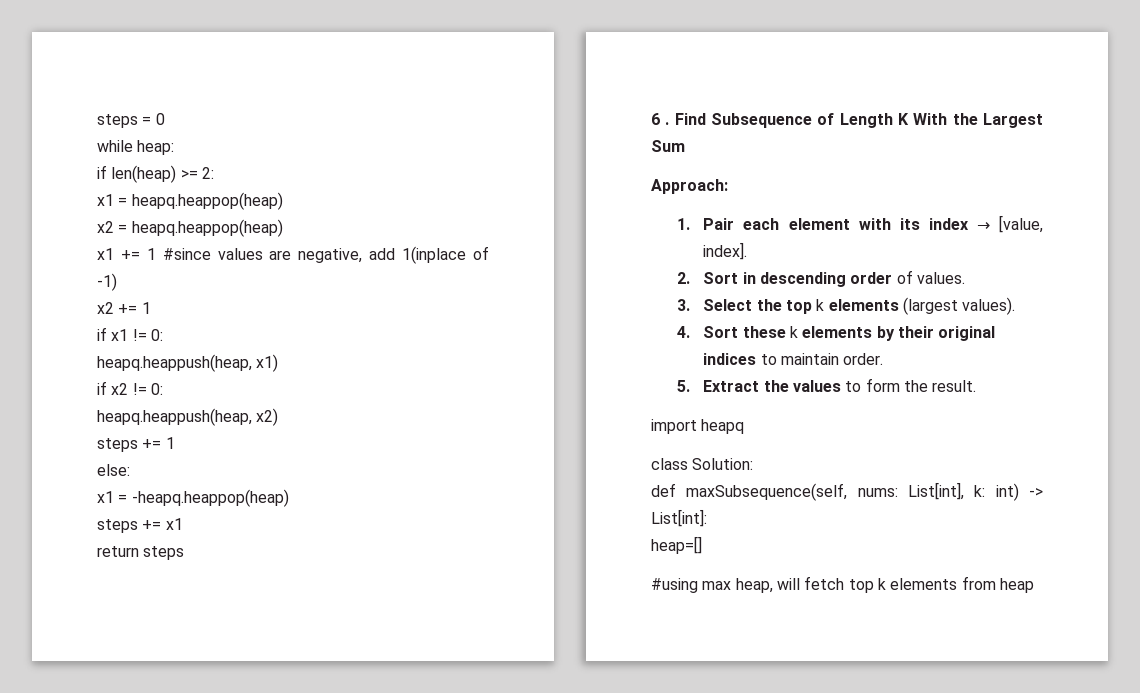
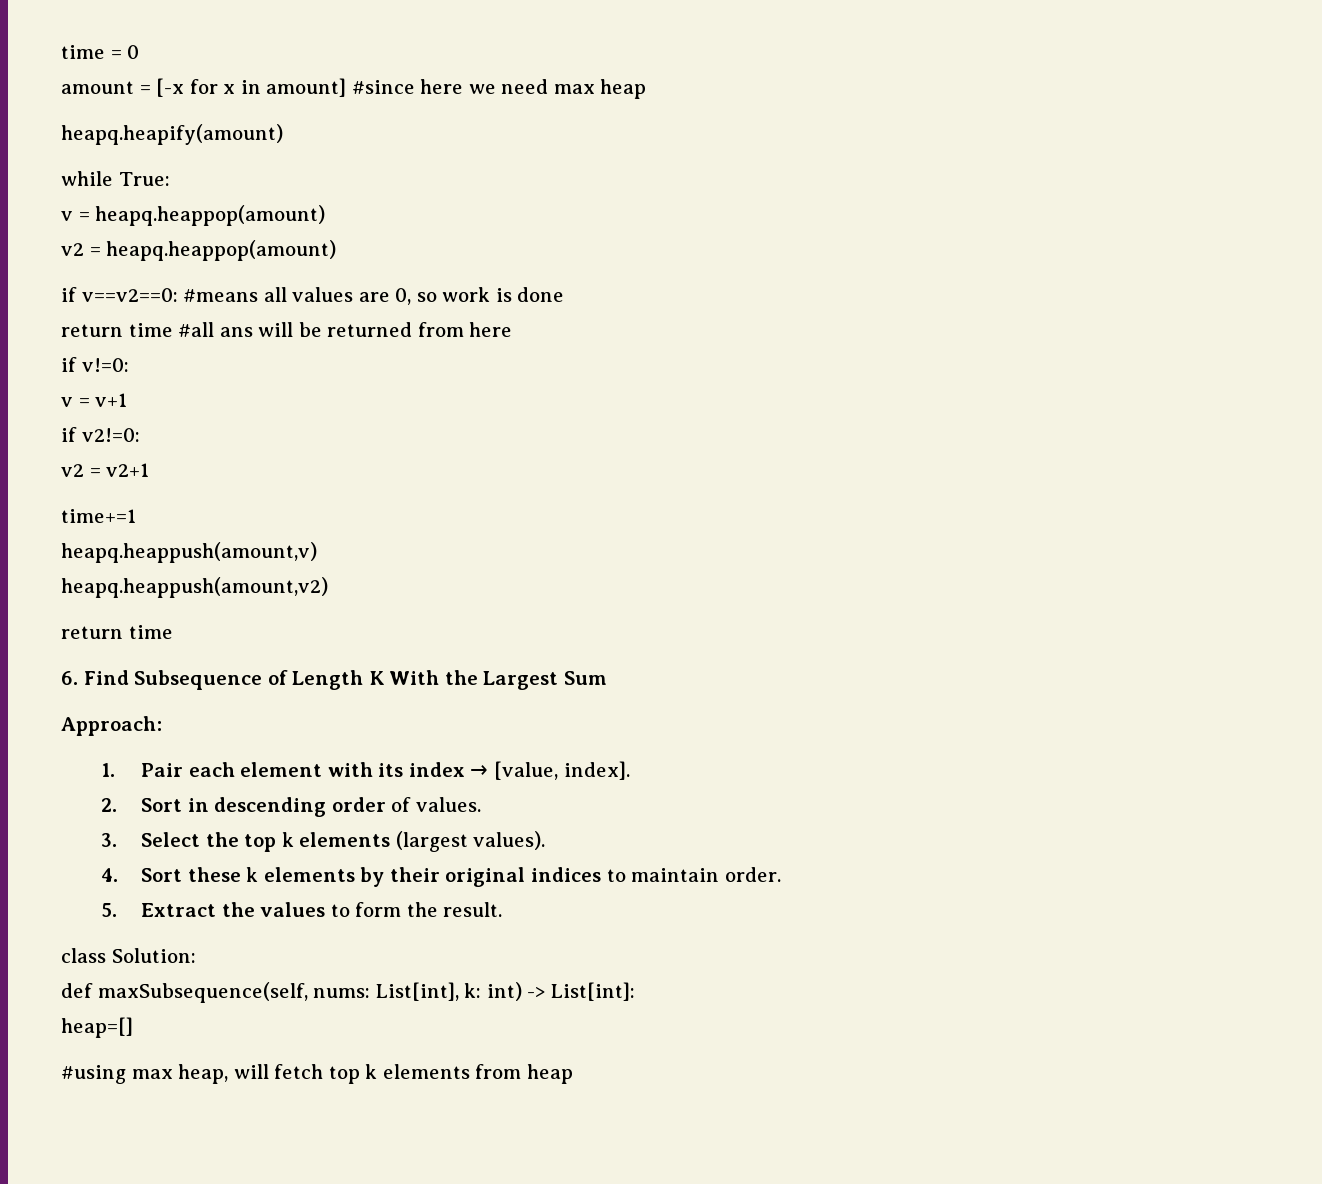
- steps = 0
+ time = 0
- while heap:
- if len(heap) >= 2:
- x1 = heapq.heappop(heap)
- x2 = heapq.heappop(heap)
- x1 += 1 #since values are negative, add 1(inplace of -1)
- x2 += 1
- if x1 != 0:
- heapq.heappush(heap, x1)
- if x2 != 0:
- heapq.heappush(heap, x2)
- steps += 1
- else:
- x1 = -heapq.heappop(heap)
- steps += x1
- return steps
- 6 . Find Subsequence of Length K With the Largest Sum
+ amount = [-x for x in amount] #since here we need max heap
+ heapq.heapify(amount)
+ while True:
+ v = heapq.heappop(amount)
+ v2 = heapq.heappop(amount)
+ if v==v2==0: #means all values are 0, so work is done
+ return time #all ans will be returned from here
+ if v!=0:
+ v = v+1
+ if v2!=0:
+ v2 = v2+1
+ time+=1
+ heapq.heappush(amount,v)
+ heapq.heappush(amount,v2)
+ return time
+ 6. Find Subsequence of Length K With the Largest Sum
- import heapq

